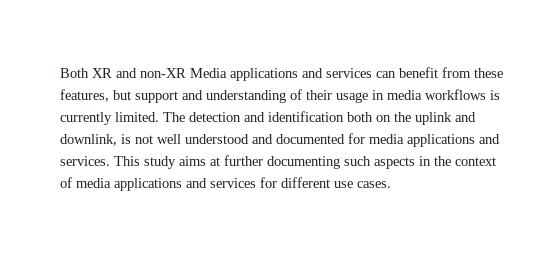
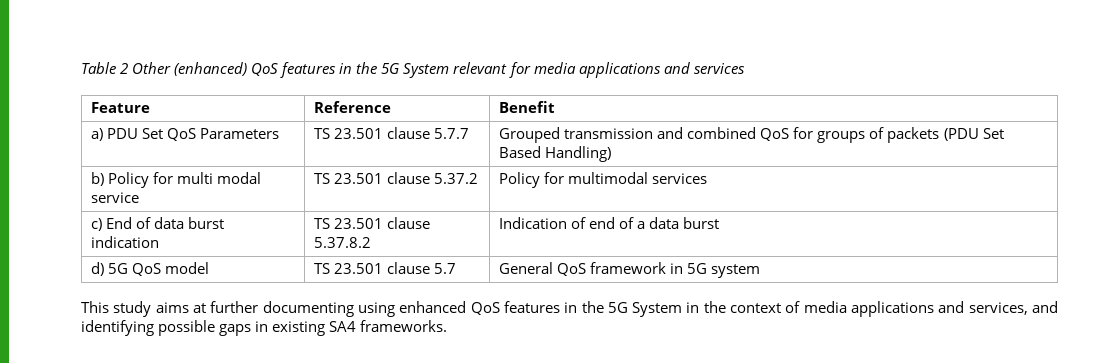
- Both XR and non-XR Media applications and services can benefit from these features, but support and understanding of their usage in media workflows is currently limited. The detection and identification both on the uplink and downlink, is not well understood and documented for media applications and services. This study aims at further documenting such aspects in the context of media applications and services for different use cases.
+ Table 2 Other (enhanced) QoS features in the 5G System relevant for media applications and services
+ Feature | Reference | Benefit
+ a) PDU Set QoS Parameters | TS 23.501 clause 5.7.7 | Grouped transmission and combined QoS for groups of packets (PDU Set Based Handling)
+ b) Policy for multi modal service | TS 23.501 clause 5.37.2 | Policy for multimodal services
+ c) End of data burst indication | TS 23.501 clause 5.37.8.2 | Indication of end of a data burst
+ d) 5G QoS model | TS 23.501 clause 5.7 | General QoS framework in 5G system
+ This study aims at further documenting using enhanced QoS features in the 5G System in the context of media applications and services, and identifying possible gaps in existing SA4 frameworks.

